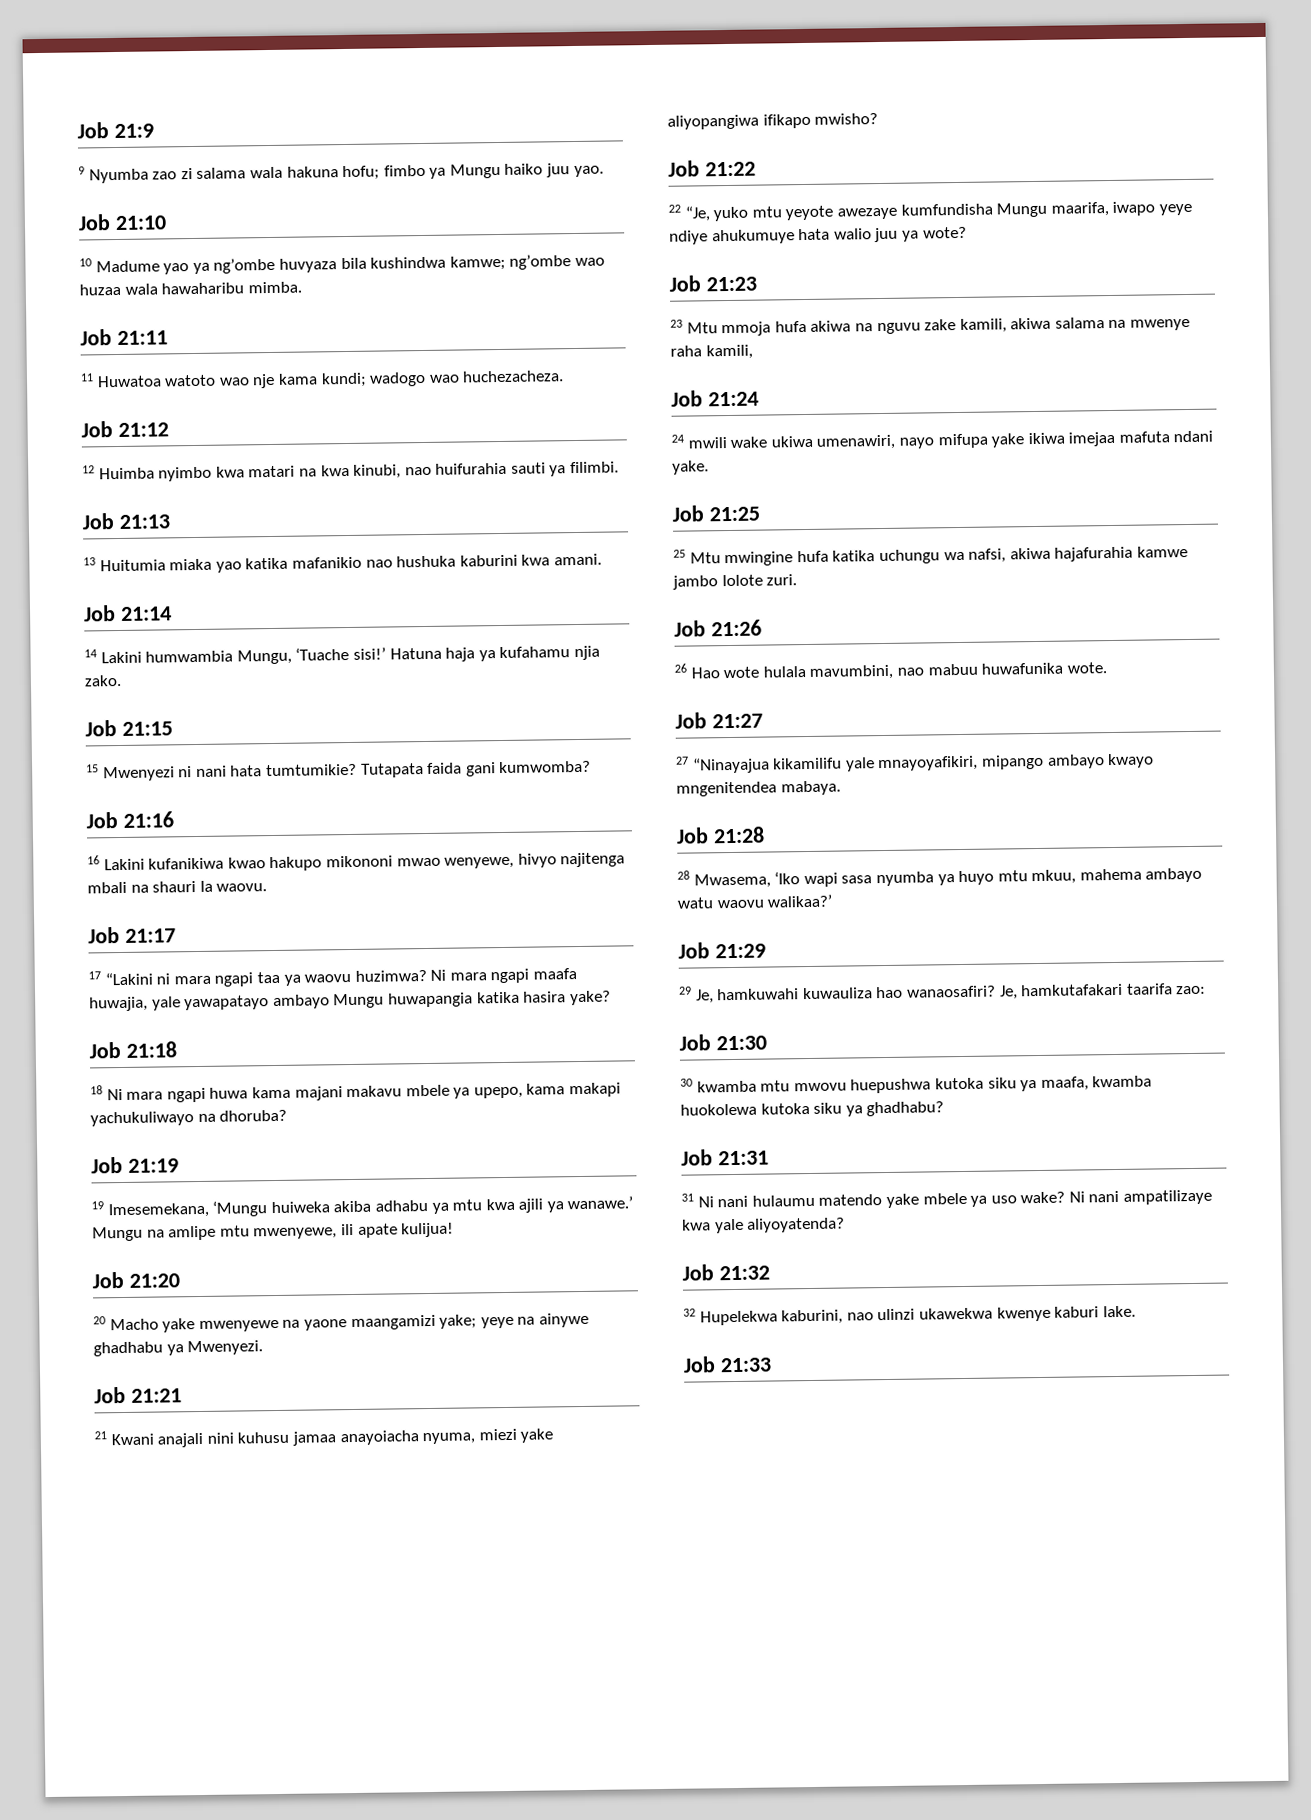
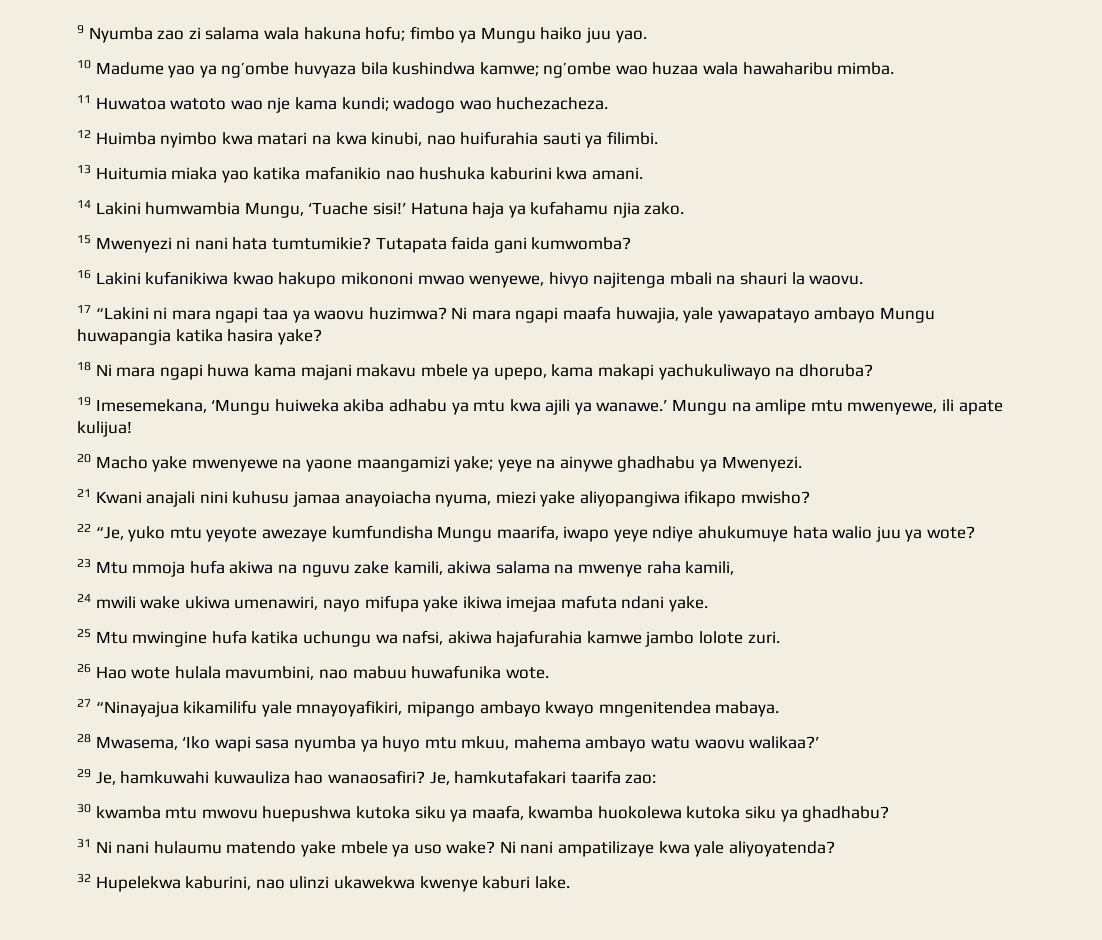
- Job 21:9
- Job 21:10
- Job 21:11
- Job 21:12
- Job 21:13
- Job 21:14
- Job 21:15
- Job 21:16
- Job 21:17
- Job 21:18
- Job 21:19
- Job 21:20
- Job 21:21
- Job 21:22
- Job 21:23
- Job 21:24
- Job 21:25
- Job 21:26
- Job 21:27
- Job 21:28
- Job 21:29
- Job 21:30
- Job 21:31
- Job 21:32
- Job 21:33

